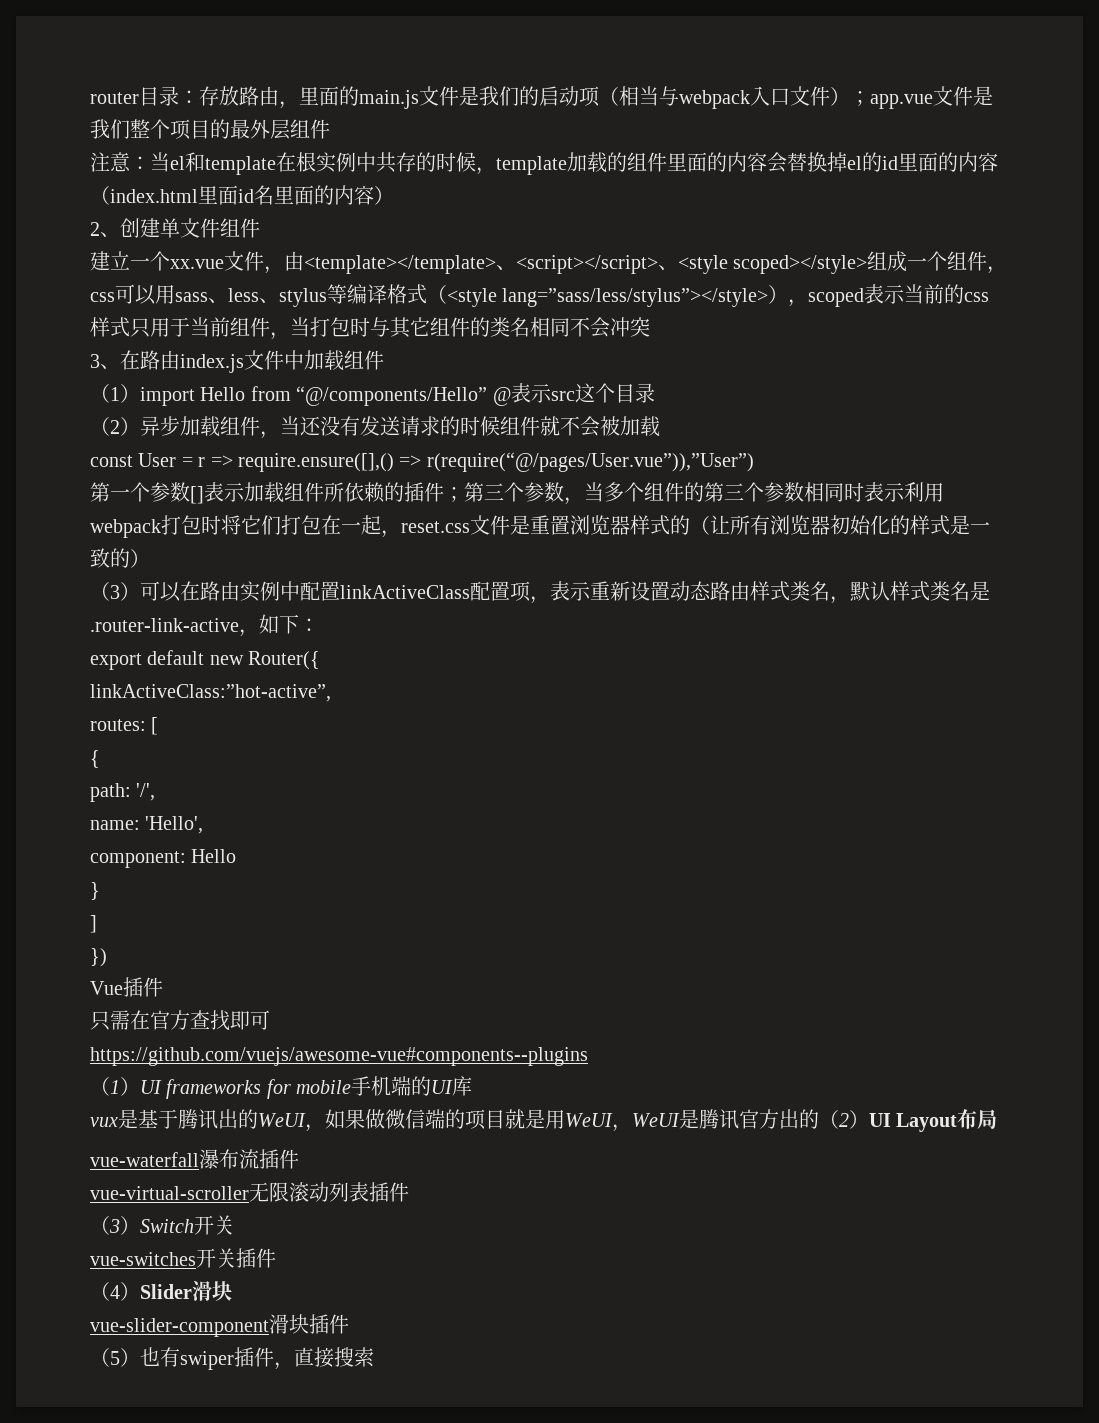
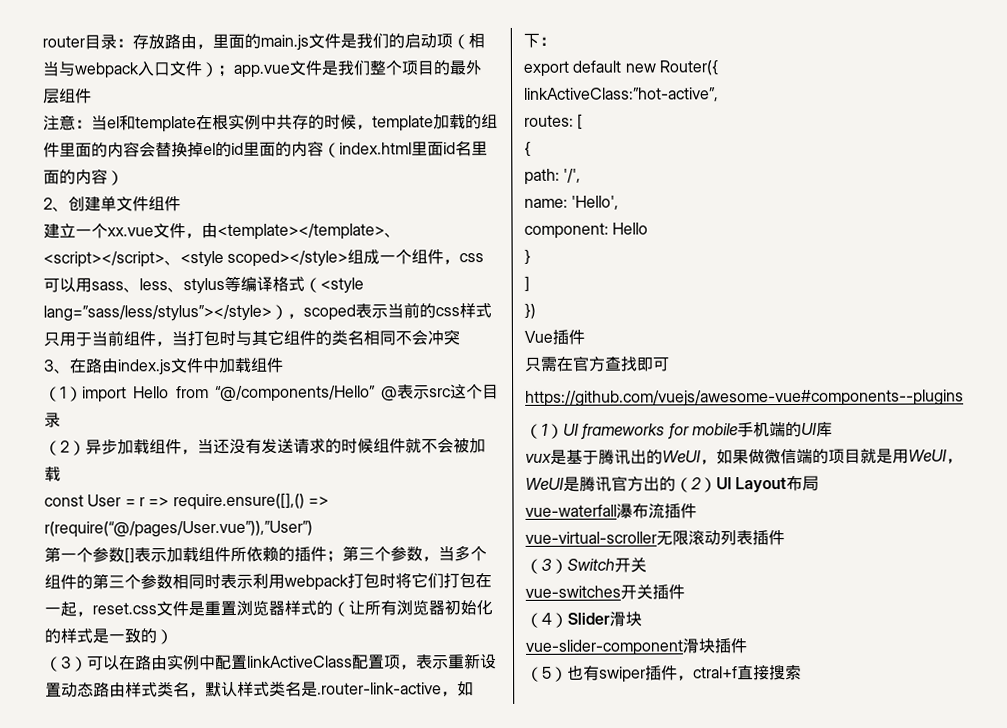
- （5）也有swiper插件，直接搜索
+ （5）也有swiper插件，ctral+f直接搜索

